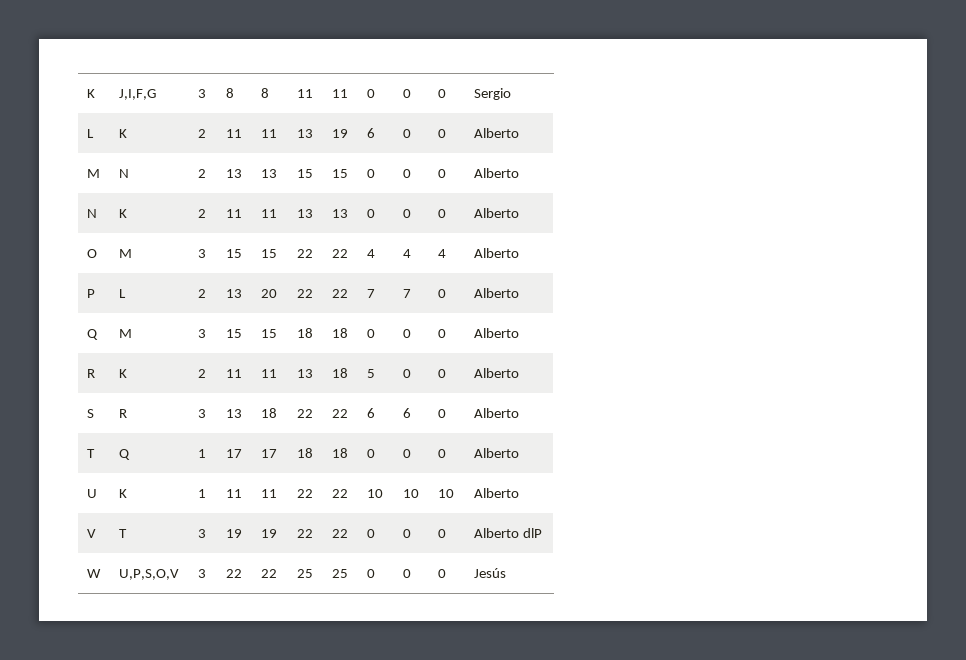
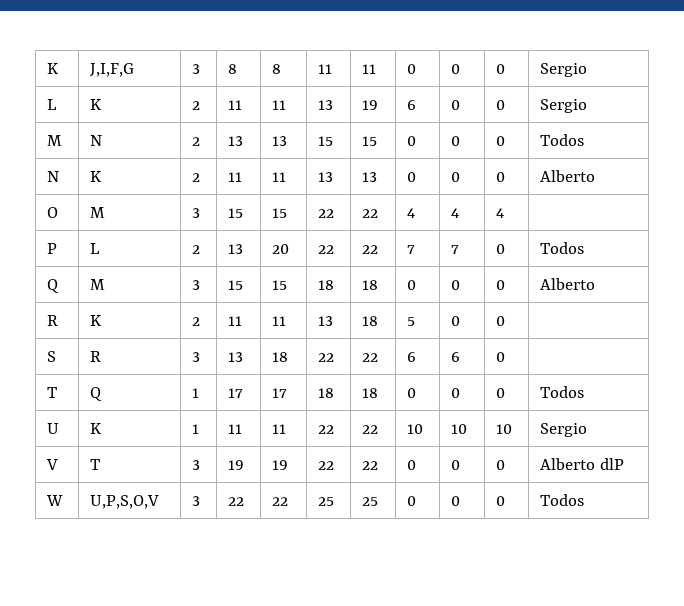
- L | K | 2 | 11 | 11 | 13 | 19 | 6 | 0 | 0 | Alberto
+ L | K | 2 | 11 | 11 | 13 | 19 | 6 | 0 | 0 | Sergio
- M | N | 2 | 13 | 13 | 15 | 15 | 0 | 0 | 0 | Alberto
+ M | N | 2 | 13 | 13 | 15 | 15 | 0 | 0 | 0 | Todos
- O | M | 3 | 15 | 15 | 22 | 22 | 4 | 4 | 4 | Alberto
+ O | M | 3 | 15 | 15 | 22 | 22 | 4 | 4 | 4 |
- P | L | 2 | 13 | 20 | 22 | 22 | 7 | 7 | 0 | Alberto
+ P | L | 2 | 13 | 20 | 22 | 22 | 7 | 7 | 0 | Todos
- R | K | 2 | 11 | 11 | 13 | 18 | 5 | 0 | 0 | Alberto
+ R | K | 2 | 11 | 11 | 13 | 18 | 5 | 0 | 0 |
- S | R | 3 | 13 | 18 | 22 | 22 | 6 | 6 | 0 | Alberto
+ S | R | 3 | 13 | 18 | 22 | 22 | 6 | 6 | 0 |
- T | Q | 1 | 17 | 17 | 18 | 18 | 0 | 0 | 0 | Alberto
+ T | Q | 1 | 17 | 17 | 18 | 18 | 0 | 0 | 0 | Todos
- U | K | 1 | 11 | 11 | 22 | 22 | 10 | 10 | 10 | Alberto
+ U | K | 1 | 11 | 11 | 22 | 22 | 10 | 10 | 10 | Sergio
- W | U,P,S,O,V | 3 | 22 | 22 | 25 | 25 | 0 | 0 | 0 | Jesús
+ W | U,P,S,O,V | 3 | 22 | 22 | 25 | 25 | 0 | 0 | 0 | Todos

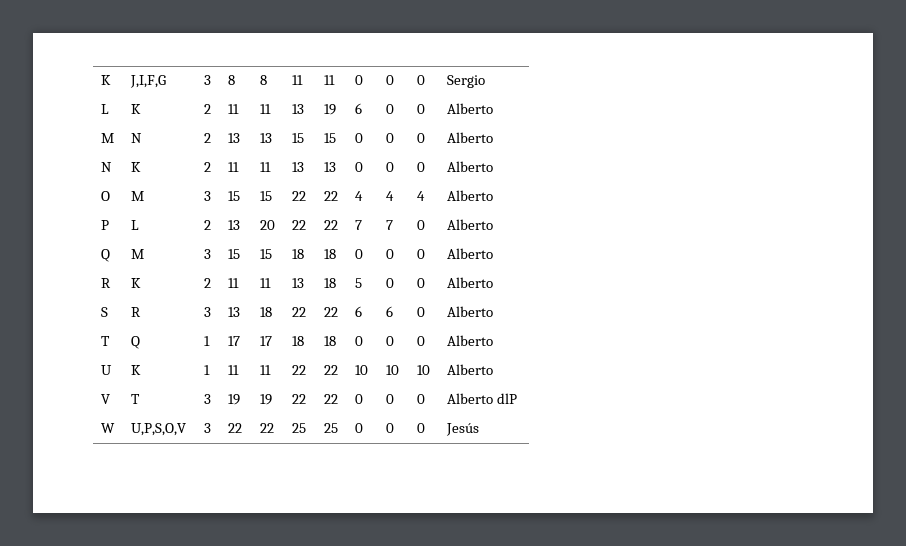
- L | K | 2 | 11 | 11 | 13 | 19 | 6 | 0 | 0 | Sergio
+ L | K | 2 | 11 | 11 | 13 | 19 | 6 | 0 | 0 | Alberto
- M | N | 2 | 13 | 13 | 15 | 15 | 0 | 0 | 0 | Todos
+ M | N | 2 | 13 | 13 | 15 | 15 | 0 | 0 | 0 | Alberto
- O | M | 3 | 15 | 15 | 22 | 22 | 4 | 4 | 4 |
+ O | M | 3 | 15 | 15 | 22 | 22 | 4 | 4 | 4 | Alberto
- P | L | 2 | 13 | 20 | 22 | 22 | 7 | 7 | 0 | Todos
+ P | L | 2 | 13 | 20 | 22 | 22 | 7 | 7 | 0 | Alberto
- R | K | 2 | 11 | 11 | 13 | 18 | 5 | 0 | 0 |
+ R | K | 2 | 11 | 11 | 13 | 18 | 5 | 0 | 0 | Alberto
- S | R | 3 | 13 | 18 | 22 | 22 | 6 | 6 | 0 |
+ S | R | 3 | 13 | 18 | 22 | 22 | 6 | 6 | 0 | Alberto
- T | Q | 1 | 17 | 17 | 18 | 18 | 0 | 0 | 0 | Todos
+ T | Q | 1 | 17 | 17 | 18 | 18 | 0 | 0 | 0 | Alberto
- U | K | 1 | 11 | 11 | 22 | 22 | 10 | 10 | 10 | Sergio
+ U | K | 1 | 11 | 11 | 22 | 22 | 10 | 10 | 10 | Alberto
- W | U,P,S,O,V | 3 | 22 | 22 | 25 | 25 | 0 | 0 | 0 | Todos
+ W | U,P,S,O,V | 3 | 22 | 22 | 25 | 25 | 0 | 0 | 0 | Jesús

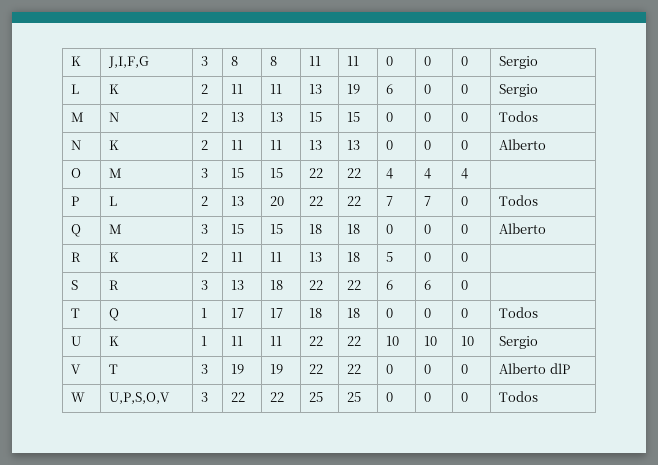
- L | K | 2 | 11 | 11 | 13 | 19 | 6 | 0 | 0 | Alberto
+ L | K | 2 | 11 | 11 | 13 | 19 | 6 | 0 | 0 | Sergio
- M | N | 2 | 13 | 13 | 15 | 15 | 0 | 0 | 0 | Alberto
+ M | N | 2 | 13 | 13 | 15 | 15 | 0 | 0 | 0 | Todos
- O | M | 3 | 15 | 15 | 22 | 22 | 4 | 4 | 4 | Alberto
+ O | M | 3 | 15 | 15 | 22 | 22 | 4 | 4 | 4 |
- P | L | 2 | 13 | 20 | 22 | 22 | 7 | 7 | 0 | Alberto
+ P | L | 2 | 13 | 20 | 22 | 22 | 7 | 7 | 0 | Todos
- R | K | 2 | 11 | 11 | 13 | 18 | 5 | 0 | 0 | Alberto
+ R | K | 2 | 11 | 11 | 13 | 18 | 5 | 0 | 0 |
- S | R | 3 | 13 | 18 | 22 | 22 | 6 | 6 | 0 | Alberto
+ S | R | 3 | 13 | 18 | 22 | 22 | 6 | 6 | 0 |
- T | Q | 1 | 17 | 17 | 18 | 18 | 0 | 0 | 0 | Alberto
+ T | Q | 1 | 17 | 17 | 18 | 18 | 0 | 0 | 0 | Todos
- U | K | 1 | 11 | 11 | 22 | 22 | 10 | 10 | 10 | Alberto
+ U | K | 1 | 11 | 11 | 22 | 22 | 10 | 10 | 10 | Sergio
- W | U,P,S,O,V | 3 | 22 | 22 | 25 | 25 | 0 | 0 | 0 | Jesús
+ W | U,P,S,O,V | 3 | 22 | 22 | 25 | 25 | 0 | 0 | 0 | Todos

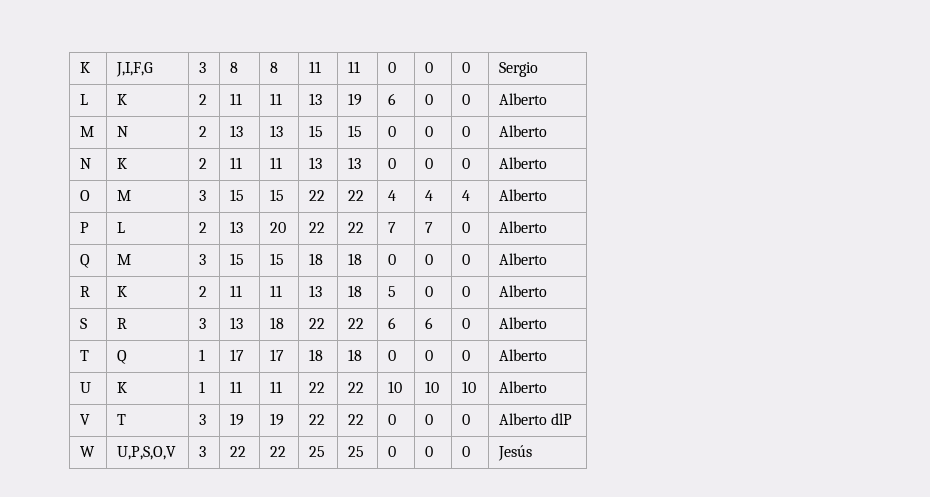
- L | K | 2 | 11 | 11 | 13 | 19 | 6 | 0 | 0 | Sergio
+ L | K | 2 | 11 | 11 | 13 | 19 | 6 | 0 | 0 | Alberto
- M | N | 2 | 13 | 13 | 15 | 15 | 0 | 0 | 0 | Todos
+ M | N | 2 | 13 | 13 | 15 | 15 | 0 | 0 | 0 | Alberto
- O | M | 3 | 15 | 15 | 22 | 22 | 4 | 4 | 4 |
+ O | M | 3 | 15 | 15 | 22 | 22 | 4 | 4 | 4 | Alberto
- P | L | 2 | 13 | 20 | 22 | 22 | 7 | 7 | 0 | Todos
+ P | L | 2 | 13 | 20 | 22 | 22 | 7 | 7 | 0 | Alberto
- R | K | 2 | 11 | 11 | 13 | 18 | 5 | 0 | 0 |
+ R | K | 2 | 11 | 11 | 13 | 18 | 5 | 0 | 0 | Alberto
- S | R | 3 | 13 | 18 | 22 | 22 | 6 | 6 | 0 |
+ S | R | 3 | 13 | 18 | 22 | 22 | 6 | 6 | 0 | Alberto
- T | Q | 1 | 17 | 17 | 18 | 18 | 0 | 0 | 0 | Todos
+ T | Q | 1 | 17 | 17 | 18 | 18 | 0 | 0 | 0 | Alberto
- U | K | 1 | 11 | 11 | 22 | 22 | 10 | 10 | 10 | Sergio
+ U | K | 1 | 11 | 11 | 22 | 22 | 10 | 10 | 10 | Alberto
- W | U,P,S,O,V | 3 | 22 | 22 | 25 | 25 | 0 | 0 | 0 | Todos
+ W | U,P,S,O,V | 3 | 22 | 22 | 25 | 25 | 0 | 0 | 0 | Jesús

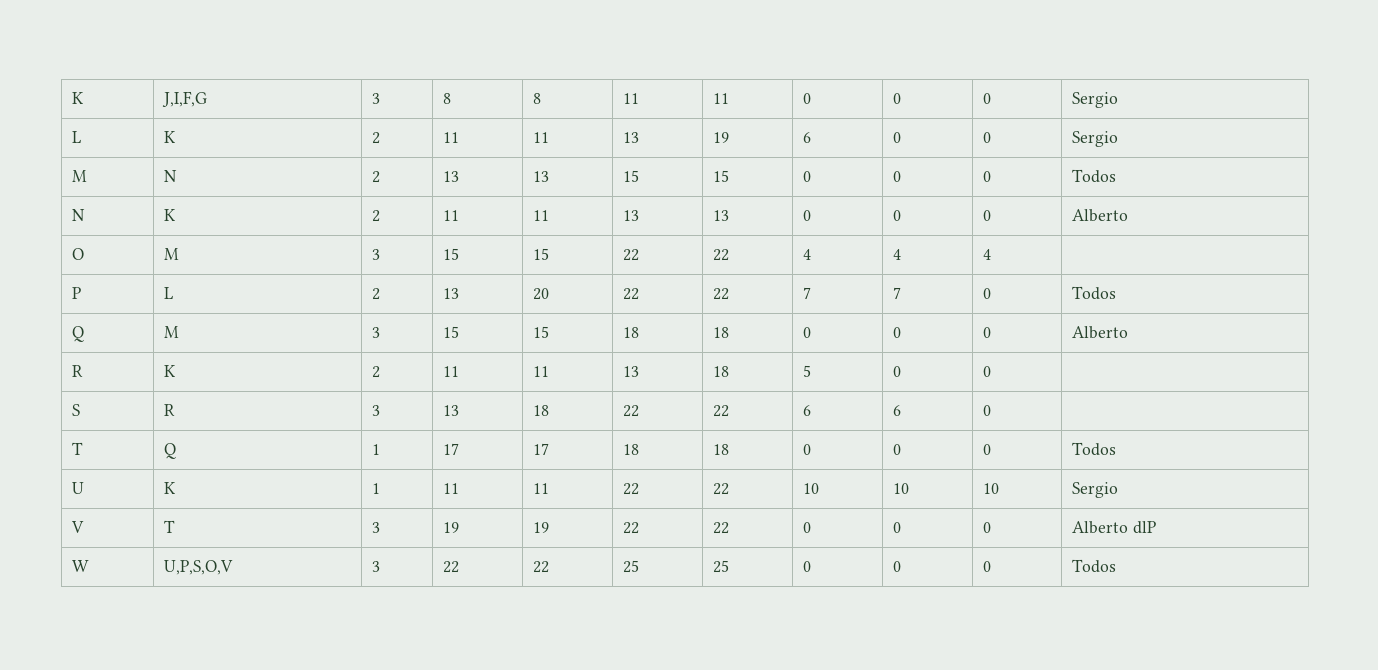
- L | K | 2 | 11 | 11 | 13 | 19 | 6 | 0 | 0 | Alberto
+ L | K | 2 | 11 | 11 | 13 | 19 | 6 | 0 | 0 | Sergio
- M | N | 2 | 13 | 13 | 15 | 15 | 0 | 0 | 0 | Alberto
+ M | N | 2 | 13 | 13 | 15 | 15 | 0 | 0 | 0 | Todos
- O | M | 3 | 15 | 15 | 22 | 22 | 4 | 4 | 4 | Alberto
+ O | M | 3 | 15 | 15 | 22 | 22 | 4 | 4 | 4 |
- P | L | 2 | 13 | 20 | 22 | 22 | 7 | 7 | 0 | Alberto
+ P | L | 2 | 13 | 20 | 22 | 22 | 7 | 7 | 0 | Todos
- R | K | 2 | 11 | 11 | 13 | 18 | 5 | 0 | 0 | Alberto
+ R | K | 2 | 11 | 11 | 13 | 18 | 5 | 0 | 0 |
- S | R | 3 | 13 | 18 | 22 | 22 | 6 | 6 | 0 | Alberto
+ S | R | 3 | 13 | 18 | 22 | 22 | 6 | 6 | 0 |
- T | Q | 1 | 17 | 17 | 18 | 18 | 0 | 0 | 0 | Alberto
+ T | Q | 1 | 17 | 17 | 18 | 18 | 0 | 0 | 0 | Todos
- U | K | 1 | 11 | 11 | 22 | 22 | 10 | 10 | 10 | Alberto
+ U | K | 1 | 11 | 11 | 22 | 22 | 10 | 10 | 10 | Sergio
- W | U,P,S,O,V | 3 | 22 | 22 | 25 | 25 | 0 | 0 | 0 | Jesús
+ W | U,P,S,O,V | 3 | 22 | 22 | 25 | 25 | 0 | 0 | 0 | Todos

